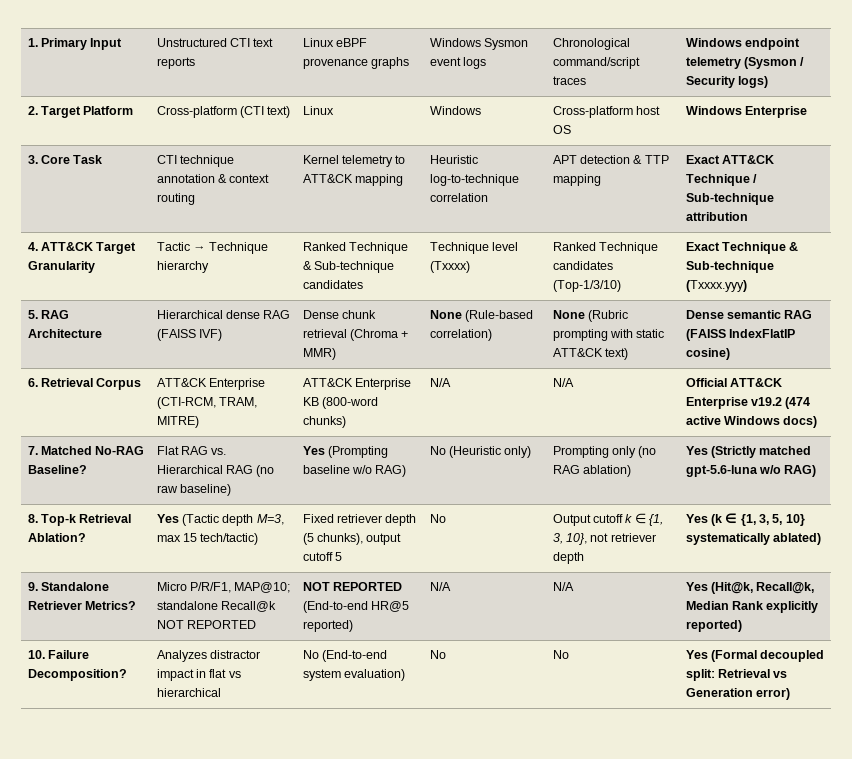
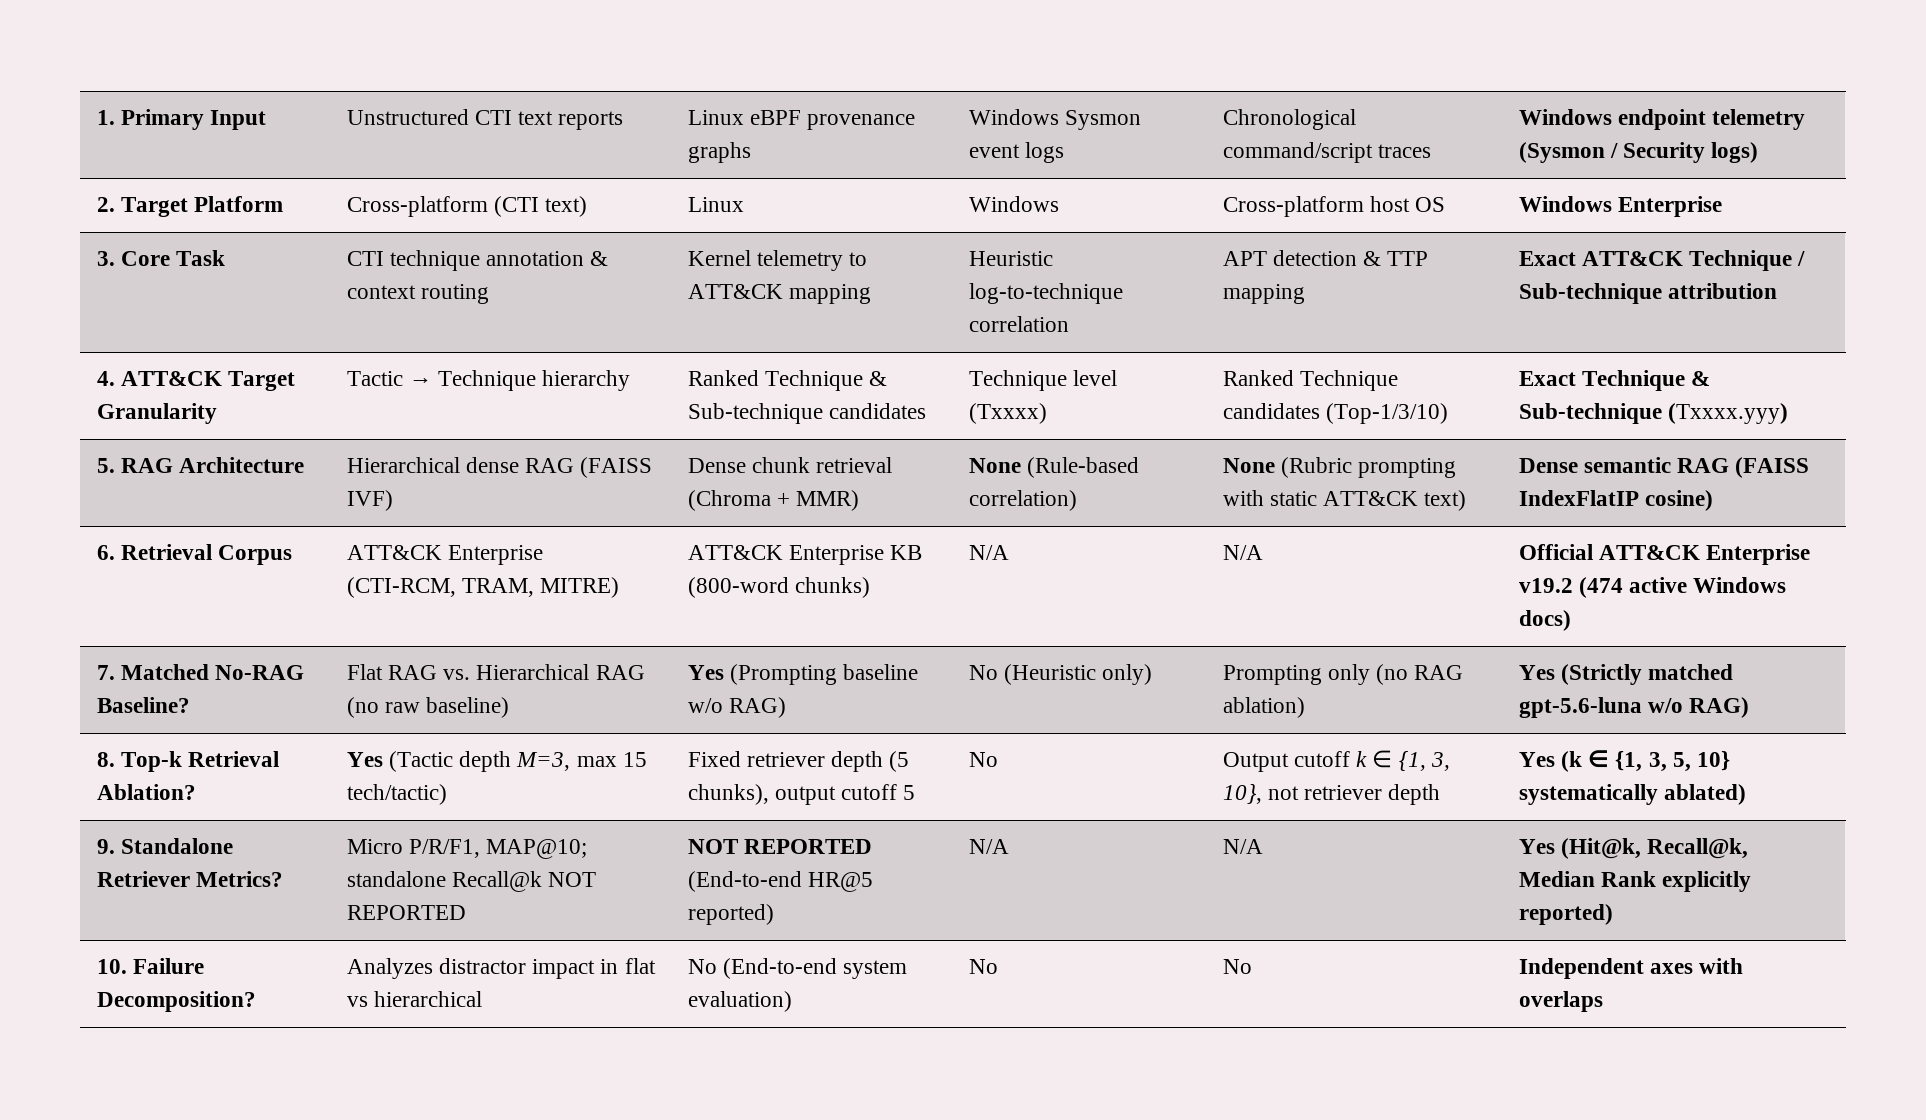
- 10. Failure Decomposition? | Analyzes distractor impact in flat vs hierarchical | No (End-to-end system evaluation) | No | No | Yes (Formal decoupled split: Retrieval vs Generation error)
+ 10. Failure Decomposition? | Analyzes distractor impact in flat vs hierarchical | No (End-to-end system evaluation) | No | No | Independent axes with overlaps

